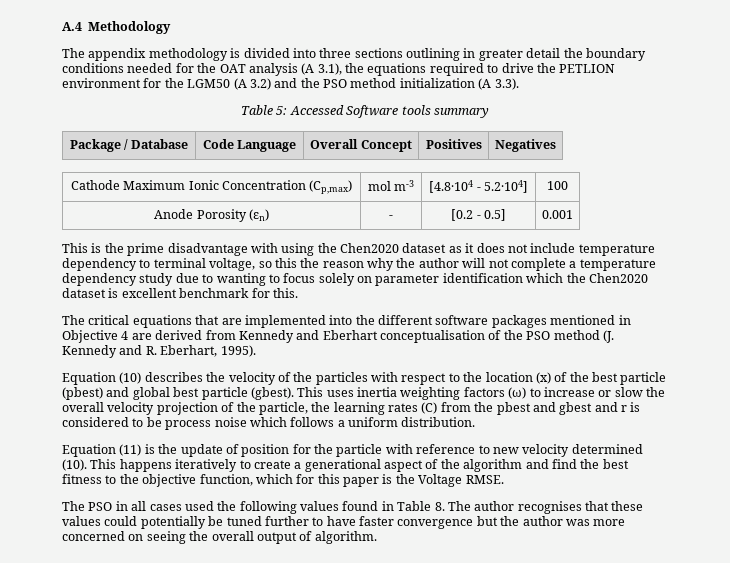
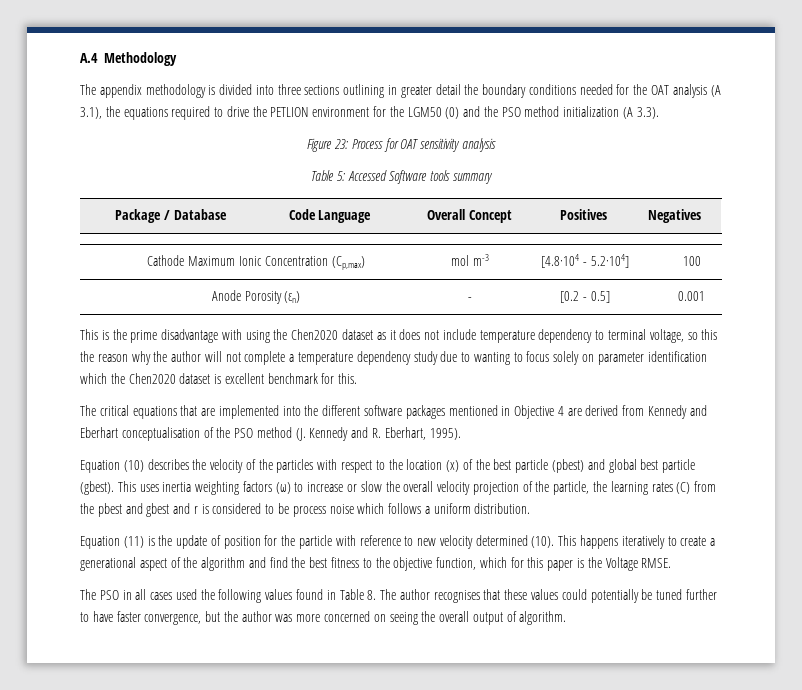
- The appendix methodology is divided into three sections outlining in greater detail the boundary conditions needed for the OAT analysis (A 3.1), the equations required to drive the PETLION environment for the LGM50 (A 3.2) and the PSO method initialization (A 3.3).
+ The appendix methodology is divided into three sections outlining in greater detail the boundary conditions needed for the OAT analysis (A 3.1), the equations required to drive the PETLION environment for the LGM50 (0) and the PSO method initialization (A 3.3).
+ Figure 23: Process for OAT sensitivity analysis
- The PSO in all cases used the following values found in Table 8. The author recognises that these values could potentially be tuned further to have faster convergence but the author was more concerned on seeing the overall output of algorithm.
+ The PSO in all cases used the following values found in Table 8. The author recognises that these values could potentially be tuned further to have faster convergence, but the author was more concerned on seeing the overall output of algorithm.

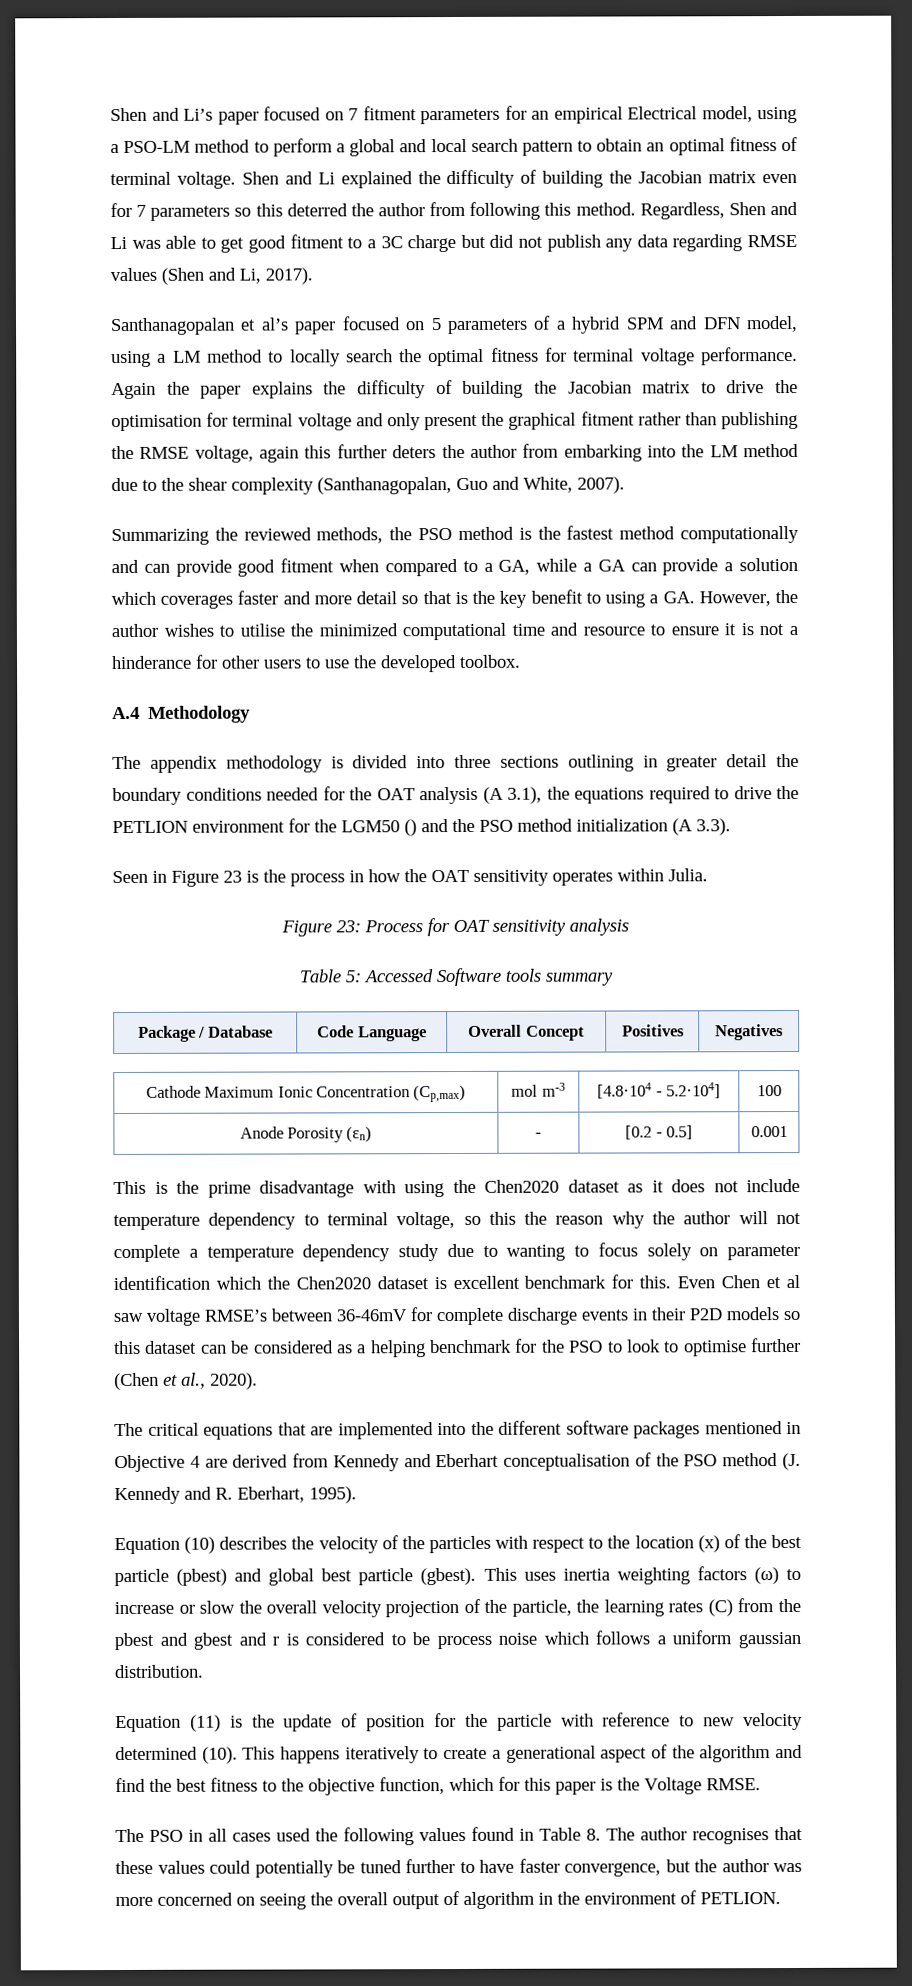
+ Shen and Li’s paper focused on 7 fitment parameters for an empirical Electrical model, using a PSO-LM method to perform a global and local search pattern to obtain an optimal fitness of terminal voltage. Shen and Li explained the difficulty of building the Jacobian matrix even for 7 parameters so this deterred the author from following this method. Regardless, Shen and Li was able to get good fitment to a 3C charge but did not publish any data regarding RMSE values (Shen and Li, 2017).
+ Santhanagopalan et al’s paper focused on 5 parameters of a hybrid SPM and DFN model, using a LM method to locally search the optimal fitness for terminal voltage performance. Again the paper explains the difficulty of building the Jacobian matrix to drive the optimisation for terminal voltage and only present the graphical fitment rather than publishing the RMSE voltage, again this further deters the author from embarking into the LM method due to the shear complexity (Santhanagopalan, Guo and White, 2007).
+ Summarizing the reviewed methods, the PSO method is the fastest method computationally and can provide good fitment when compared to a GA, while a GA can provide a solution which coverages faster and more detail so that is the key benefit to using a GA. However, the author wishes to utilise the minimized computational time and resource to ensure it is not a hinderance for other users to use the developed toolbox.
- The appendix methodology is divided into three sections outlining in greater detail the boundary conditions needed for the OAT analysis (A 3.1), the equations required to drive the PETLION environment for the LGM50 (0) and the PSO method initialization (A 3.3).
+ The appendix methodology is divided into three sections outlining in greater detail the boundary conditions needed for the OAT analysis (A 3.1), the equations required to drive the PETLION environment for the LGM50 () and the PSO method initialization (A 3.3).
+ Seen in Figure 23 is the process in how the OAT sensitivity operates within Julia.
+ Even Chen et al saw voltage RMSE’s between 36-46mV for complete discharge events in their P2D models so this dataset can be considered as a helping benchmark for the PSO to look to optimise further (Chen et al., 2020).
- This uses inertia weighting factors (ω) to increase or slow the overall velocity projection of the particle, the learning rates (C) from the pbest and gbest and r is considered to be process noise which follows a uniform distribution.
+ This uses inertia weighting factors (ω) to increase or slow the overall velocity projection of the particle, the learning rates (C) from the pbest and gbest and r is considered to be process noise which follows a uniform gaussian distribution.
- The PSO in all cases used the following values found in Table 8. The author recognises that these values could potentially be tuned further to have faster convergence, but the author was more concerned on seeing the overall output of algorithm.
+ The PSO in all cases used the following values found in Table 8. The author recognises that these values could potentially be tuned further to have faster convergence, but the author was more concerned on seeing the overall output of algorithm in the environment of PETLION.

